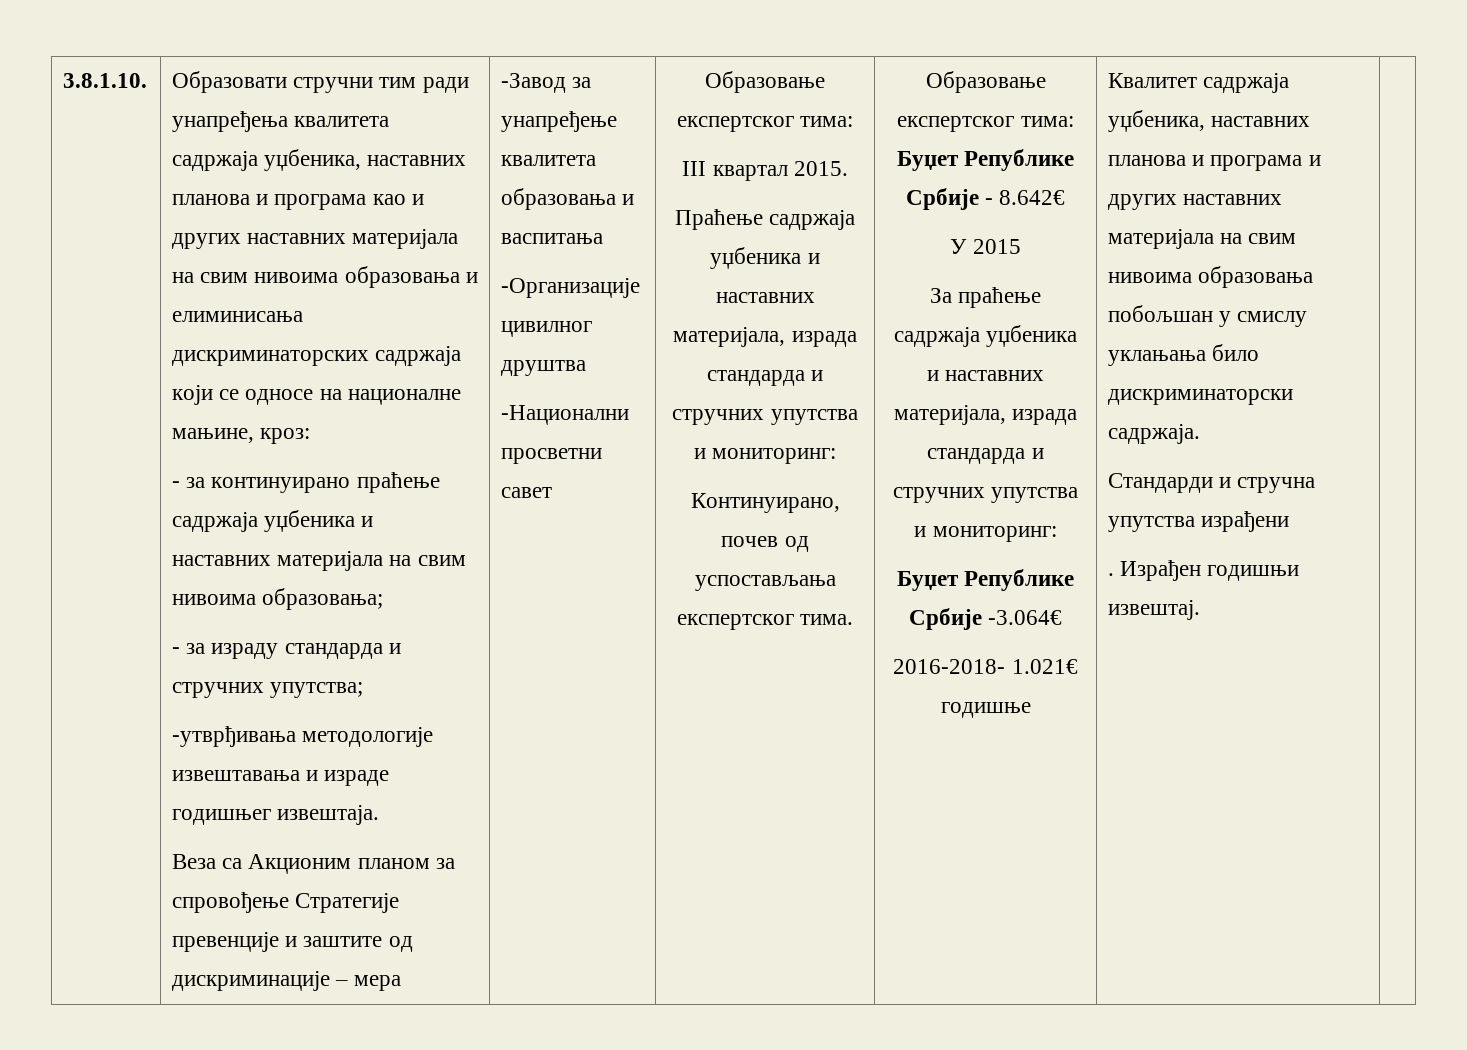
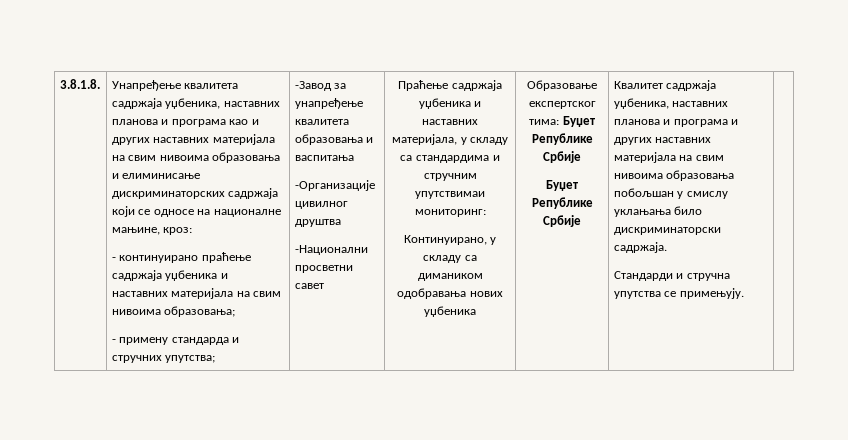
- 3.8.1.10. | Образовати стручни тим ради унапређења квалитета садржаја уџбеника, наставних планова и програма као и других наставних материјала на свим нивоима образовања и елиминисања дискриминаторских садржаја који се односе на националне мањине, кроз:
+ 3.8.1.8. | Унапређење квалитета садржаја уџбеника, наставних планова и програма као и других наставних материјала на свим нивоима образовања и елиминисање дискриминаторских садржаја који се односе на националне мањине, кроз:
- - за континуирано праћење садржаја уџбеника и наставних материјала на свим нивоима образовања;
+ - континуирано праћење садржаја уџбеника и наставних материјала на свим нивоима образовања;
- - за израду стандарда и стручних упутства;
+ - примену стандарда и стручних упутства;
- -утврђивања методологије извештавања и израде годишњег извештаја.
- Веза са Акционим планом за спровођење Стратегије превенције и заштите од дискриминације – мера
- -Национални просветни савет | Образовање експертског тима:
- III квартал 2015.
+ -Национални просветни савет
- Праћење садржаја уџбеника и наставних материјала, израда стандарда и стручних упутства и мониторинг:
- Континуирано, почев од успостављања експертског тима.
+ Праћење садржаја уџбеника и наставних материјала, у складу са стандардима и стручним упутствимаи мониторинг:
+ Континуирано, у складу са димаником одобравања нових уџбеника
- Образовање експертског тима: Буџет Републике Србије - 8.642€
- У 2015
- За праћење садржаја уџбеника и наставних материјала, израда стандарда и стручних упутства и мониторинг:
- Буџет Републике Србије -3.064€
- 2016-2018- 1.021€ годишње
+ Образовање експертског тима: Буџет Републике Србије
+ Буџет Републике Србије
- Стандарди и стручна упутства израђени
- . Израђен годишњи извештај.
+ Стандарди и стручна упутства се примењују.

